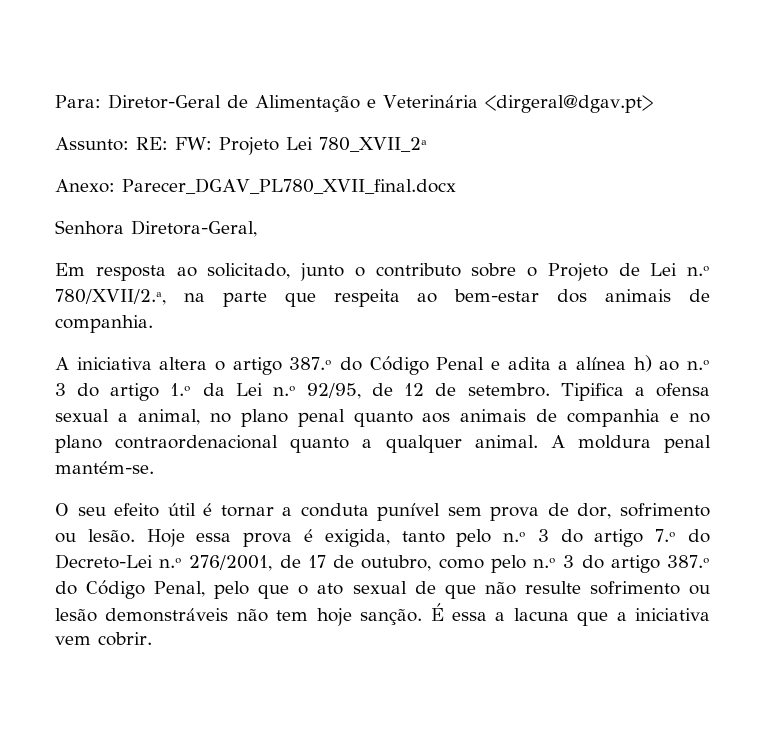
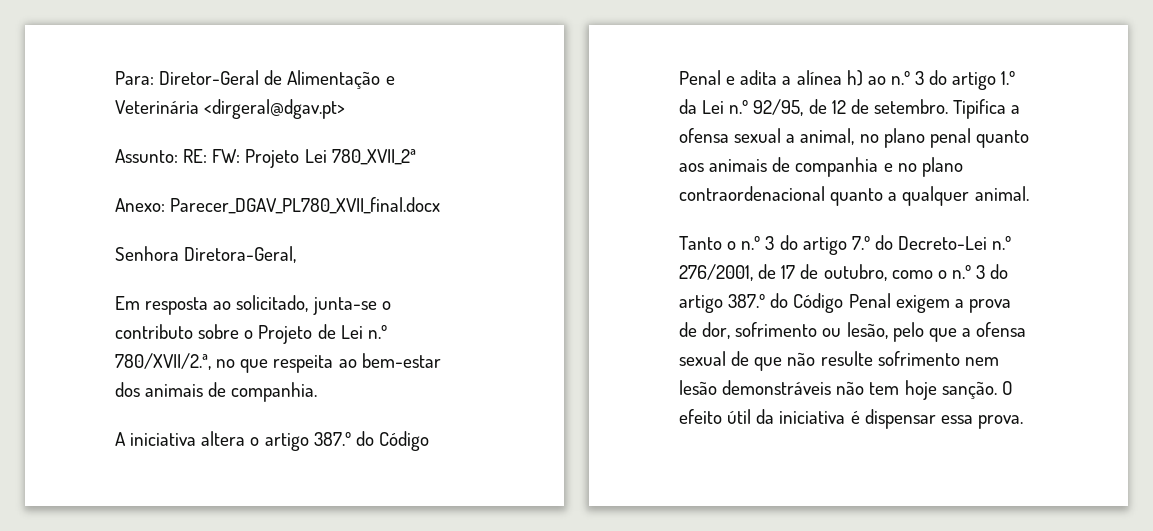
- Em resposta ao solicitado, junto o contributo sobre o Projeto de Lei n.º 780/XVII/2.ª, na parte que respeita ao bem-estar dos animais de companhia.
+ Em resposta ao solicitado, junta-se o contributo sobre o Projeto de Lei n.º 780/XVII/2.ª, no que respeita ao bem-estar dos animais de companhia.
- Tipifica a ofensa sexual a animal, no plano penal quanto aos animais de companhia e no plano contraordenacional quanto a qualquer animal. A moldura penal mantém-se.
- O seu efeito útil é tornar a conduta punível sem prova de dor, sofrimento ou lesão. Hoje essa prova é exigida, tanto pelo n.º 3 do artigo 7.º do Decreto-Lei n.º 276/2001, de 17 de outubro, como pelo n.º 3 do artigo 387.º do Código Penal, pelo que o ato sexual de que não resulte sofrimento ou lesão demonstráveis não tem hoje sanção.
+ Tipifica a ofensa sexual a animal, no plano penal quanto aos animais de companhia e no plano contraordenacional quanto a qualquer animal.
+ Tanto o n.º 3 do artigo 7.º do Decreto-Lei n.º 276/2001, de 17 de outubro, como o n.º 3 do artigo 387.º do Código Penal exigem a prova de dor, sofrimento ou lesão, pelo que a ofensa sexual de que não resulte sofrimento nem lesão demonstráveis não tem hoje sanção.
- É essa a lacuna que a iniciativa vem cobrir.
+ O efeito útil da iniciativa é dispensar essa prova.

